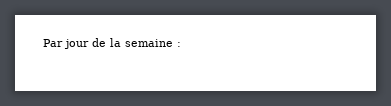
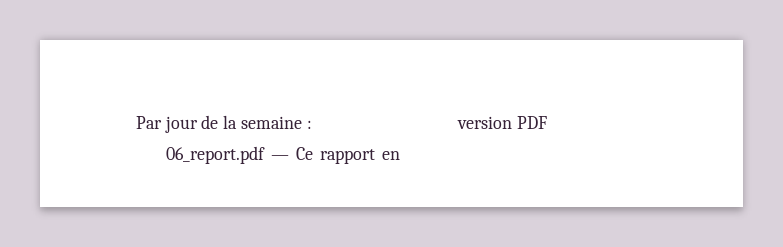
+ 06_report.pdf — Ce rapport en version PDF

